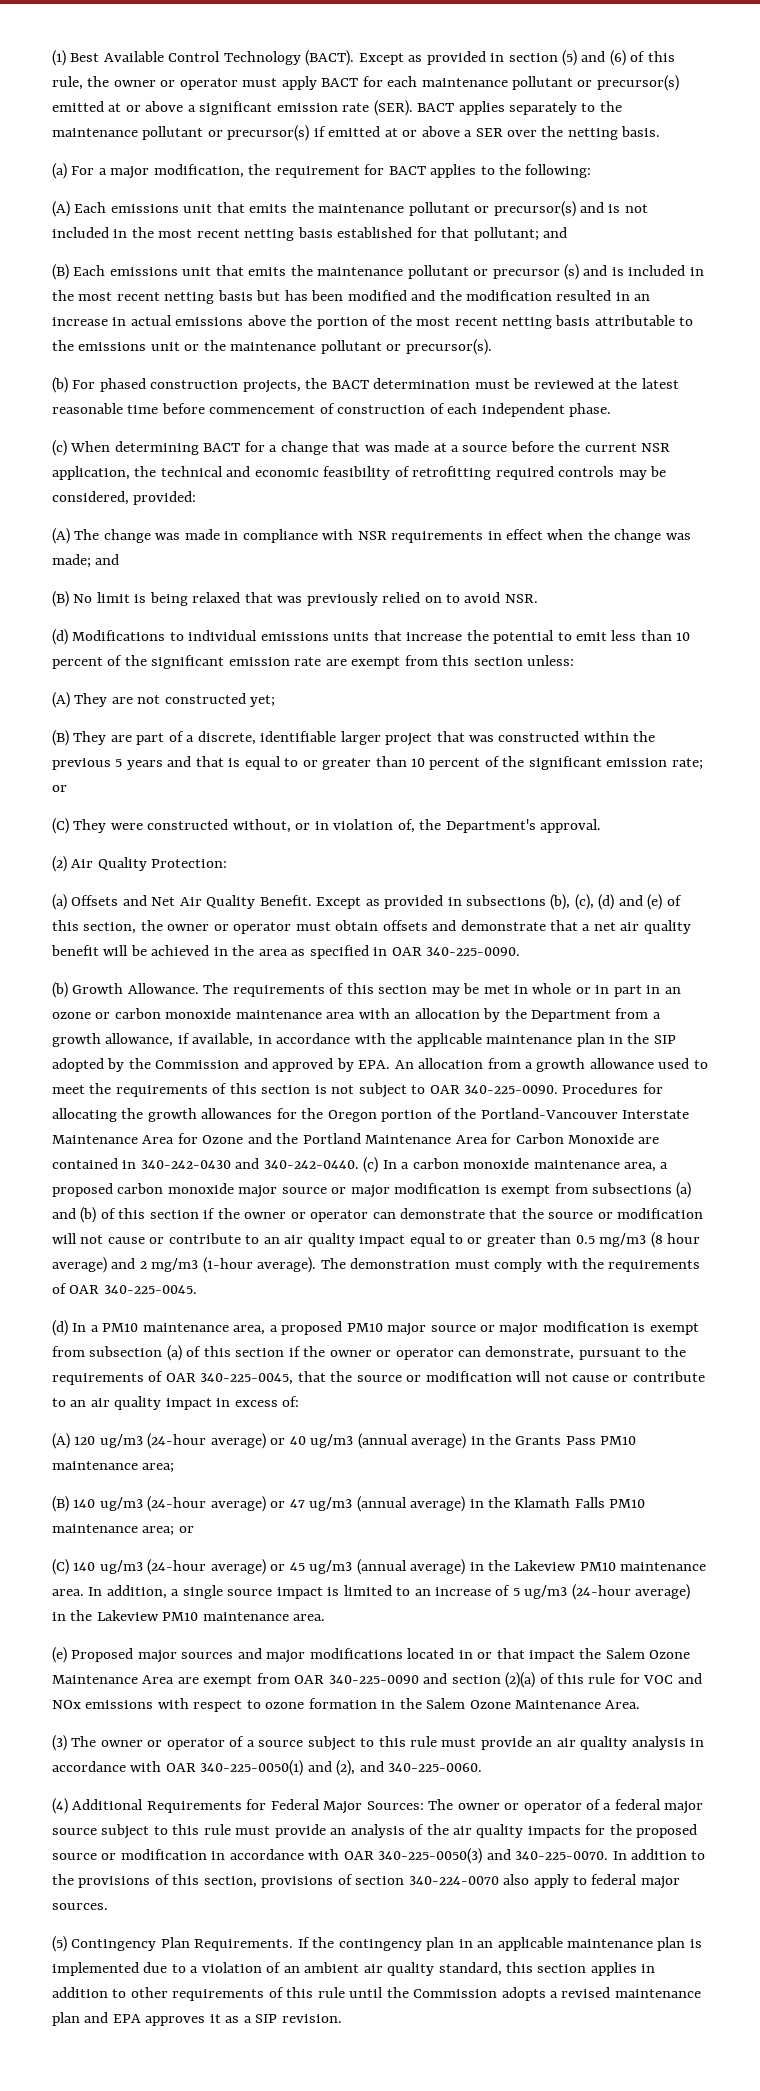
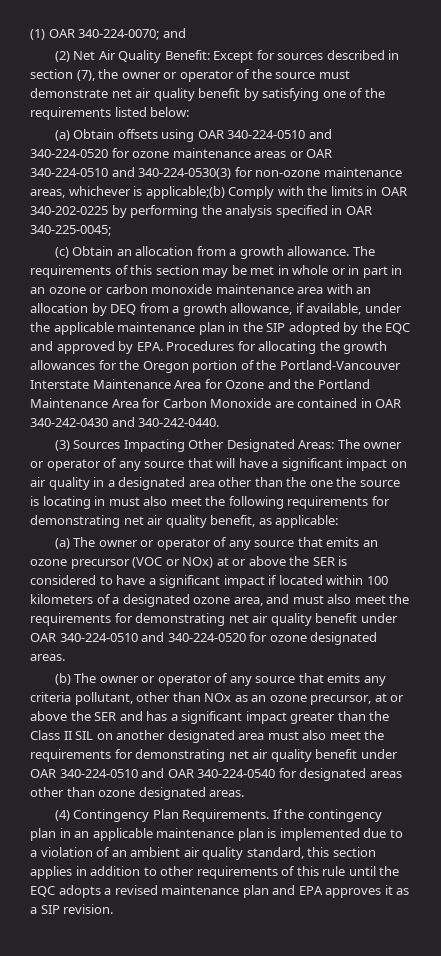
- (1) Best Available Control Technology (BACT). Except as provided in section (5) and (6) of this rule, the owner or operator must apply BACT for each maintenance pollutant or precursor(s) emitted at or above a significant emission rate (SER). BACT applies separately to the maintenance pollutant or precursor(s) if emitted at or above a SER over the netting basis.
- (a) For a major modification, the requirement for BACT applies to the following:
- (A) Each emissions unit that emits the maintenance pollutant or precursor(s) and is not included in the most recent netting basis established for that pollutant; and
- (B) Each emissions unit that emits the maintenance pollutant or precursor (s) and is included in the most recent netting basis but has been modified and the modification resulted in an increase in actual emissions above the portion of the most recent netting basis attributable to the emissions unit or the maintenance pollutant or precursor(s).
- (b) For phased construction projects, the BACT determination must be reviewed at the latest reasonable time before commencement of construction of each independent phase.
- (c) When determining BACT for a change that was made at a source before the current NSR application, the technical and economic feasibility of retrofitting required controls may be considered, provided:
- (A) The change was made in compliance with NSR requirements in effect when the change was made; and
- (B) No limit is being relaxed that was previously relied on to avoid NSR.
- (d) Modifications to individual emissions units that increase the potential to emit less than 10 percent of the significant emission rate are exempt from this section unless:
- (A) They are not constructed yet;
- (B) They are part of a discrete, identifiable larger project that was constructed within the previous 5 years and that is equal to or greater than 10 percent of the significant emission rate; or
- (C) They were constructed without, or in violation of, the Department's approval.
- (2) Air Quality Protection:
- (a) Offsets and Net Air Quality Benefit. Except as provided in subsections (b), (c), (d) and (e) of this section, the owner or operator must obtain offsets and demonstrate that a net air quality benefit will be achieved in the area as specified in OAR 340-225-0090.
- (b) Growth Allowance.
+ (1) OAR 340-224-0070; and
+ (2) Net Air Quality Benefit: Except for sources described in section (7), the owner or operator of the source must demonstrate net air quality benefit by satisfying one of the requirements listed below:
+ (a) Obtain offsets using OAR 340-224-0510 and 340-224-0520 for ozone maintenance areas or OAR 340-224-0510 and 340-224-0530(3) for non-ozone maintenance areas, whichever is applicable;(b) Comply with the limits in OAR 340-202-0225 by performing the analysis specified in OAR 340-225-0045;
+ (c) Obtain an allocation from a growth allowance.
- The requirements of this section may be met in whole or in part in an ozone or carbon monoxide maintenance area with an allocation by the Department from a growth allowance, if available, in accordance with the applicable maintenance plan in the SIP adopted by the Commission and approved by EPA. An allocation from a growth allowance used to meet the requirements of this section is not subject to OAR 340-225-0090. Procedures for allocating the growth allowances for the Oregon portion of the Portland-Vancouver Interstate Maintenance Area for Ozone and the Portland Maintenance Area for Carbon Monoxide are contained in 340-242-0430 and 340-242-0440. (c) In a carbon monoxide maintenance area, a proposed carbon monoxide major source or major modification is exempt from subsections (a) and (b) of this section if the owner or operator can demonstrate that the source or modification will not cause or contribute to an air quality impact equal to or greater than 0.5 mg/m3 (8 hour average) and 2 mg/m3 (1-hour average). The demonstration must comply with the requirements of OAR 340-225-0045.
- (d) In a PM10 maintenance area, a proposed PM10 major source or major modification is exempt from subsection (a) of this section if the owner or operator can demonstrate, pursuant to the requirements of OAR 340-225-0045, that the source or modification will not cause or contribute to an air quality impact in excess of:
- (A) 120 ug/m3 (24-hour average) or 40 ug/m3 (annual average) in the Grants Pass PM10 maintenance area;
- (B) 140 ug/m3 (24-hour average) or 47 ug/m3 (annual average) in the Klamath Falls PM10 maintenance area; or
- (C) 140 ug/m3 (24-hour average) or 45 ug/m3 (annual average) in the Lakeview PM10 maintenance area. In addition, a single source impact is limited to an increase of 5 ug/m3 (24-hour average) in the Lakeview PM10 maintenance area.
- (e) Proposed major sources and major modifications located in or that impact the Salem Ozone Maintenance Area are exempt from OAR 340-225-0090 and section (2)(a) of this rule for VOC and NOx emissions with respect to ozone formation in the Salem Ozone Maintenance Area.
- (3) The owner or operator of a source subject to this rule must provide an air quality analysis in accordance with OAR 340-225-0050(1) and (2), and 340-225-0060.
- (4) Additional Requirements for Federal Major Sources: The owner or operator of a federal major source subject to this rule must provide an analysis of the air quality impacts for the proposed source or modification in accordance with OAR 340-225-0050(3) and 340-225-0070. In addition to the provisions of this section, provisions of section 340-224-0070 also apply to federal major sources.
- (5) Contingency Plan Requirements.
+ The requirements of this section may be met in whole or in part in an ozone or carbon monoxide maintenance area with an allocation by DEQ from a growth allowance, if available, under the applicable maintenance plan in the SIP adopted by the EQC and approved by EPA. Procedures for allocating the growth allowances for the Oregon portion of the Portland-Vancouver Interstate Maintenance Area for Ozone and the Portland Maintenance Area for Carbon Monoxide are contained in OAR 340-242-0430 and 340-242-0440.
+ (3) Sources Impacting Other Designated Areas: The owner or operator of any source that will have a significant impact on air quality in a designated area other than the one the source is locating in must also meet the following requirements for demonstrating net air quality benefit, as applicable:
+ (a) The owner or operator of any source that emits an ozone precursor (VOC or NOx) at or above the SER is considered to have a significant impact if located within 100 kilometers of a designated ozone area, and must also meet the requirements for demonstrating net air quality benefit under OAR 340-224-0510 and 340-224-0520 for ozone designated areas.
+ (b) The owner or operator of any source that emits any criteria pollutant, other than NOx as an ozone precursor, at or above the SER and has a significant impact greater than the Class II SIL on another designated area must also meet the requirements for demonstrating net air quality benefit under OAR 340-224-0510 and OAR 340-224-0540 for designated areas other than ozone designated areas.
+ (4) Contingency Plan Requirements.
- If the contingency plan in an applicable maintenance plan is implemented due to a violation of an ambient air quality standard, this section applies in addition to other requirements of this rule until the Commission adopts a revised maintenance plan and EPA approves it as a SIP revision.
+ If the contingency plan in an applicable maintenance plan is implemented due to a violation of an ambient air quality standard, this section applies in addition to other requirements of this rule until the EQC adopts a revised maintenance plan and EPA approves it as a SIP revision.

